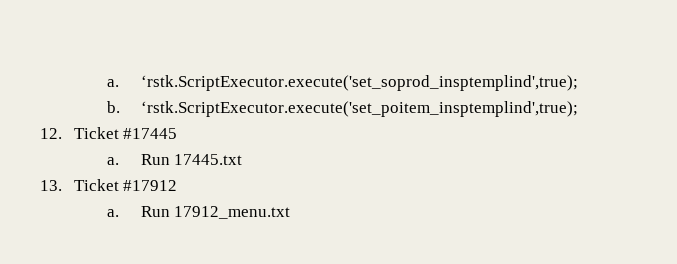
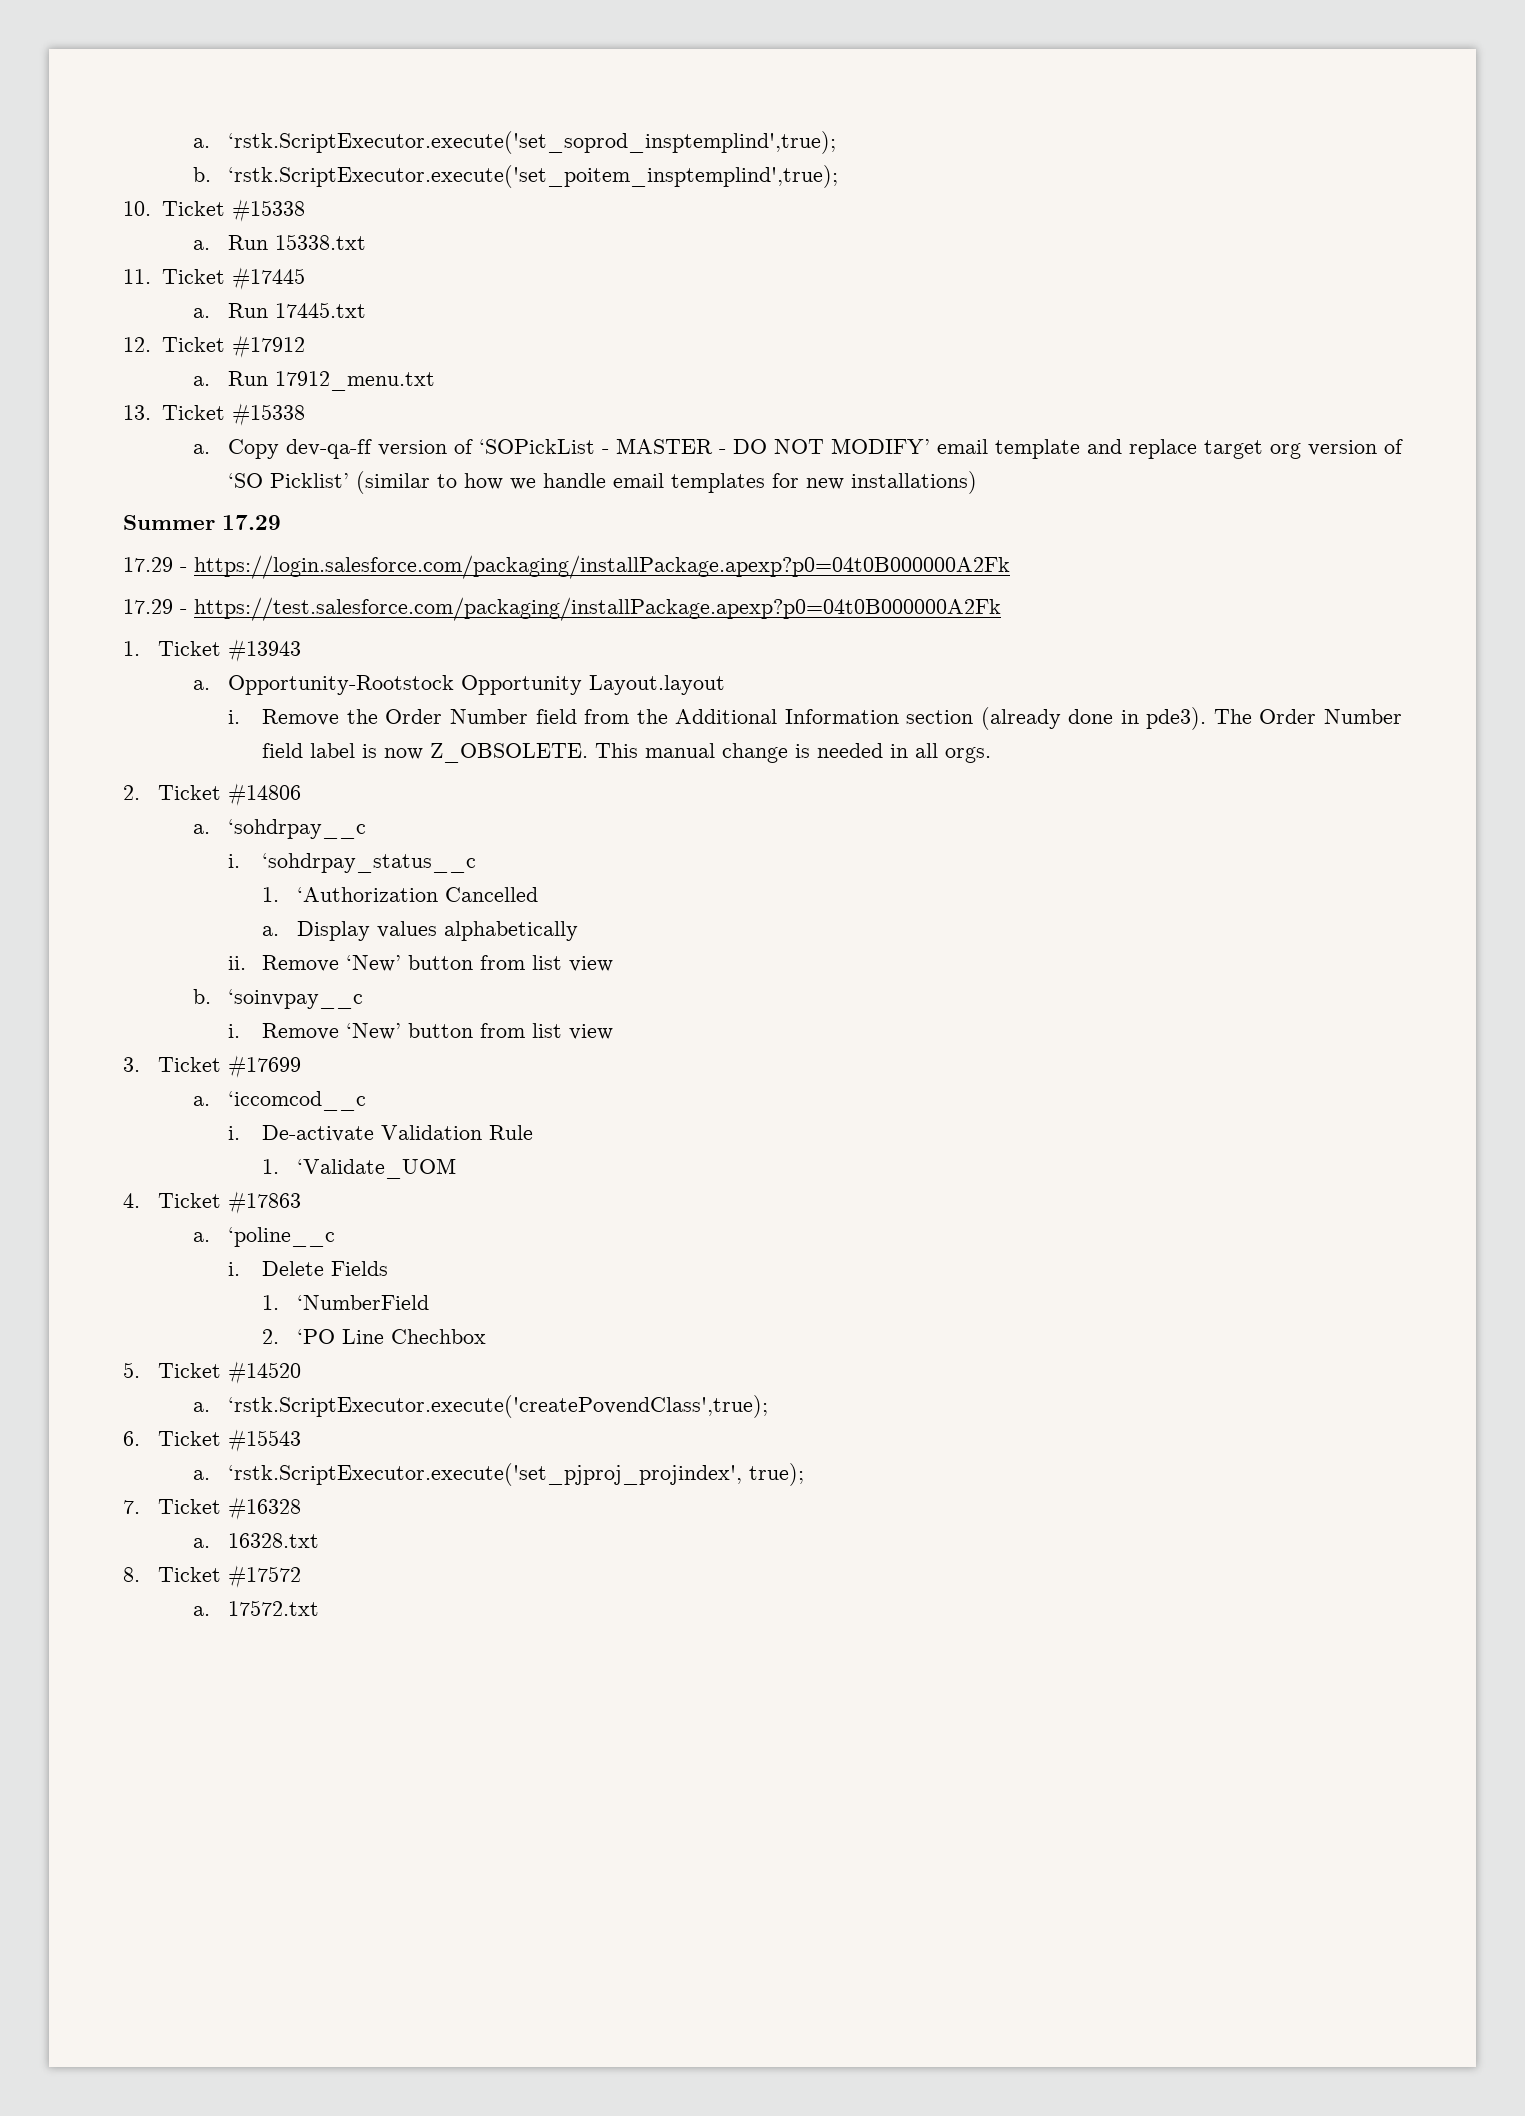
- 12. Ticket #17445
+ 10. Ticket #15338
+ a. Run 15338.txt
+ 11. Ticket #17445
- 13. Ticket #17912
+ 12. Ticket #17912
+ 13. Ticket #15338
+ a. Copy dev-qa-ff version of ‘SOPickList - MASTER - DO NOT MODIFY’ email template and replace target org version of ‘SO Picklist’ (similar to how we handle email templates for new installations)
+ Summer 17.29
+ 17.29 - https://login.salesforce.com/packaging/installPackage.apexp?p0=04t0B000000A2Fk
+ 17.29 - https://test.salesforce.com/packaging/installPackage.apexp?p0=04t0B000000A2Fk
+ 1. Ticket #13943
+ a. Opportunity-Rootstock Opportunity Layout.layout
+ i. Remove the Order Number field from the Additional Information section (already done in pde3). The Order Number field label is now Z_OBSOLETE. This manual change is needed in all orgs.
+ 2. Ticket #14806
+ a. ‘sohdrpay__c
+ i. ‘sohdrpay_status__c
+ 1. ‘Authorization Cancelled
+ a. Display values alphabetically
+ ii. Remove ‘New’ button from list view
+ b. ‘soinvpay__c
+ i. Remove ‘New’ button from list view
+ 3. Ticket #17699
+ a. ‘iccomcod__c
+ i. De-activate Validation Rule
+ 1. ‘Validate_UOM
+ 4. Ticket #17863
+ a. ‘poline__c
+ i. Delete Fields
+ 1. ‘NumberField
+ 2. ‘PO Line Chechbox
+ 5. Ticket #14520
+ a. ‘rstk.ScriptExecutor.execute('createPovendClass',true);
+ 6. Ticket #15543
+ a. ‘rstk.ScriptExecutor.execute('set_pjproj_projindex', true);
+ 7. Ticket #16328
+ a. 16328.txt
+ 8. Ticket #17572
+ a. 17572.txt

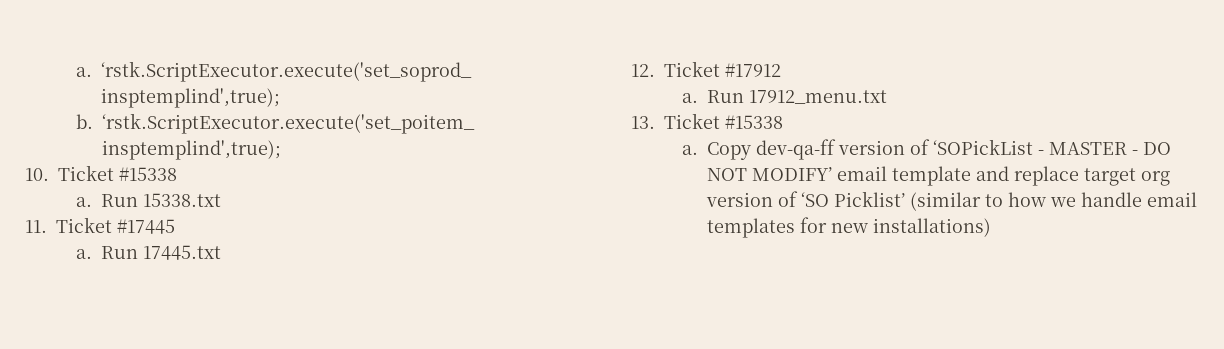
- Summer 17.29
- 17.29 - https://login.salesforce.com/packaging/installPackage.apexp?p0=04t0B000000A2Fk
- 17.29 - https://test.salesforce.com/packaging/installPackage.apexp?p0=04t0B000000A2Fk
- 1. Ticket #13943
- a. Opportunity-Rootstock Opportunity Layout.layout
- i. Remove the Order Number field from the Additional Information section (already done in pde3). The Order Number field label is now Z_OBSOLETE. This manual change is needed in all orgs.
- 2. Ticket #14806
- a. ‘sohdrpay__c
- i. ‘sohdrpay_status__c
- 1. ‘Authorization Cancelled
- a. Display values alphabetically
- ii. Remove ‘New’ button from list view
- b. ‘soinvpay__c
- i. Remove ‘New’ button from list view
- 3. Ticket #17699
- a. ‘iccomcod__c
- i. De-activate Validation Rule
- 1. ‘Validate_UOM
- 4. Ticket #17863
- a. ‘poline__c
- i. Delete Fields
- 1. ‘NumberField
- 2. ‘PO Line Chechbox
- 5. Ticket #14520
- a. ‘rstk.ScriptExecutor.execute('createPovendClass',true);
- 6. Ticket #15543
- a. ‘rstk.ScriptExecutor.execute('set_pjproj_projindex', true);
- 7. Ticket #16328
- a. 16328.txt
- 8. Ticket #17572
- a. 17572.txt

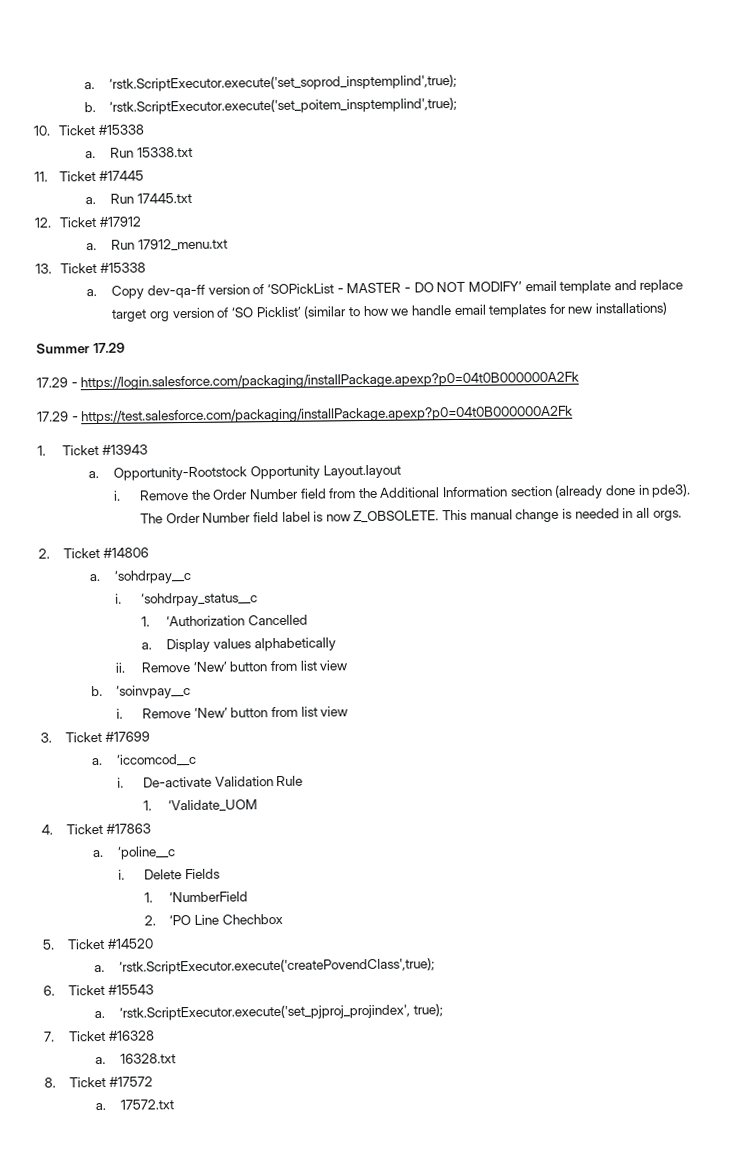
+ Summer 17.29
+ 17.29 - https://login.salesforce.com/packaging/installPackage.apexp?p0=04t0B000000A2Fk
+ 17.29 - https://test.salesforce.com/packaging/installPackage.apexp?p0=04t0B000000A2Fk
+ 1. Ticket #13943
+ a. Opportunity-Rootstock Opportunity Layout.layout
+ i. Remove the Order Number field from the Additional Information section (already done in pde3). The Order Number field label is now Z_OBSOLETE. This manual change is needed in all orgs.
+ 2. Ticket #14806
+ a. ‘sohdrpay__c
+ i. ‘sohdrpay_status__c
+ 1. ‘Authorization Cancelled
+ a. Display values alphabetically
+ ii. Remove ‘New’ button from list view
+ b. ‘soinvpay__c
+ i. Remove ‘New’ button from list view
+ 3. Ticket #17699
+ a. ‘iccomcod__c
+ i. De-activate Validation Rule
+ 1. ‘Validate_UOM
+ 4. Ticket #17863
+ a. ‘poline__c
+ i. Delete Fields
+ 1. ‘NumberField
+ 2. ‘PO Line Chechbox
+ 5. Ticket #14520
+ a. ‘rstk.ScriptExecutor.execute('createPovendClass',true);
+ 6. Ticket #15543
+ a. ‘rstk.ScriptExecutor.execute('set_pjproj_projindex', true);
+ 7. Ticket #16328
+ a. 16328.txt
+ 8. Ticket #17572
+ a. 17572.txt

